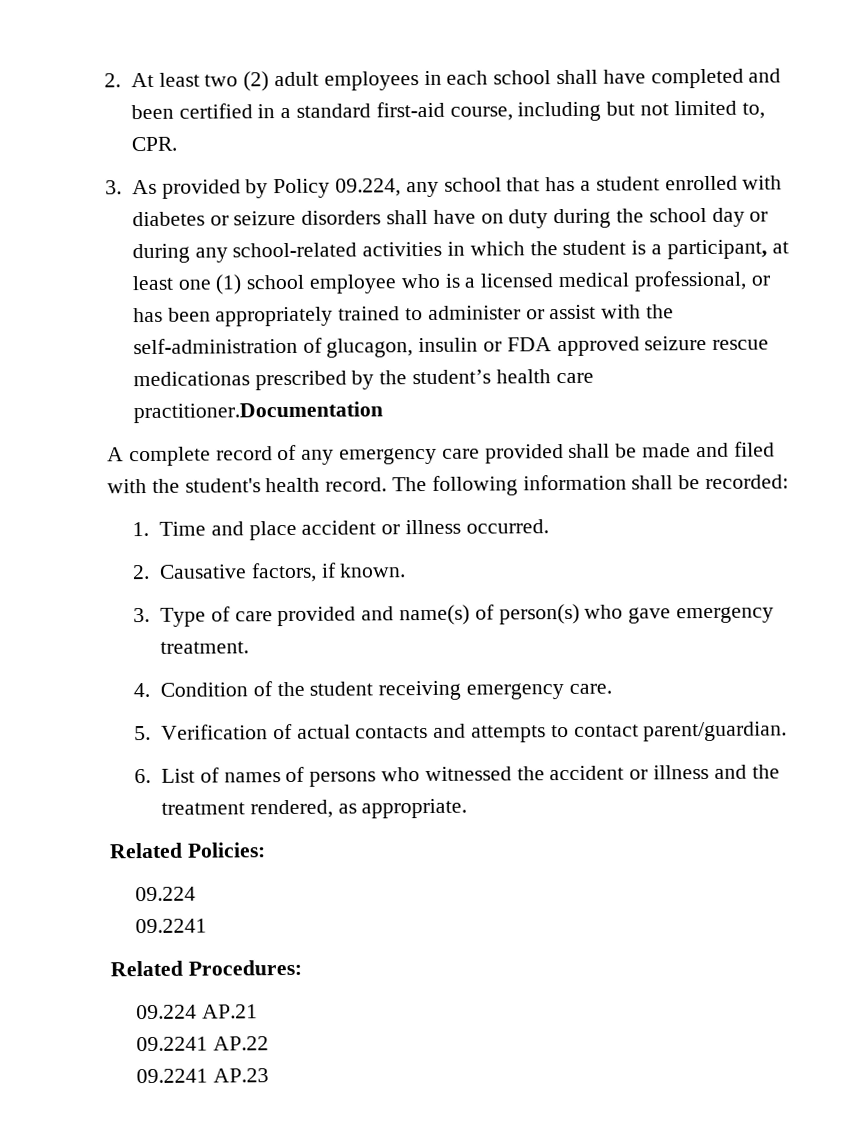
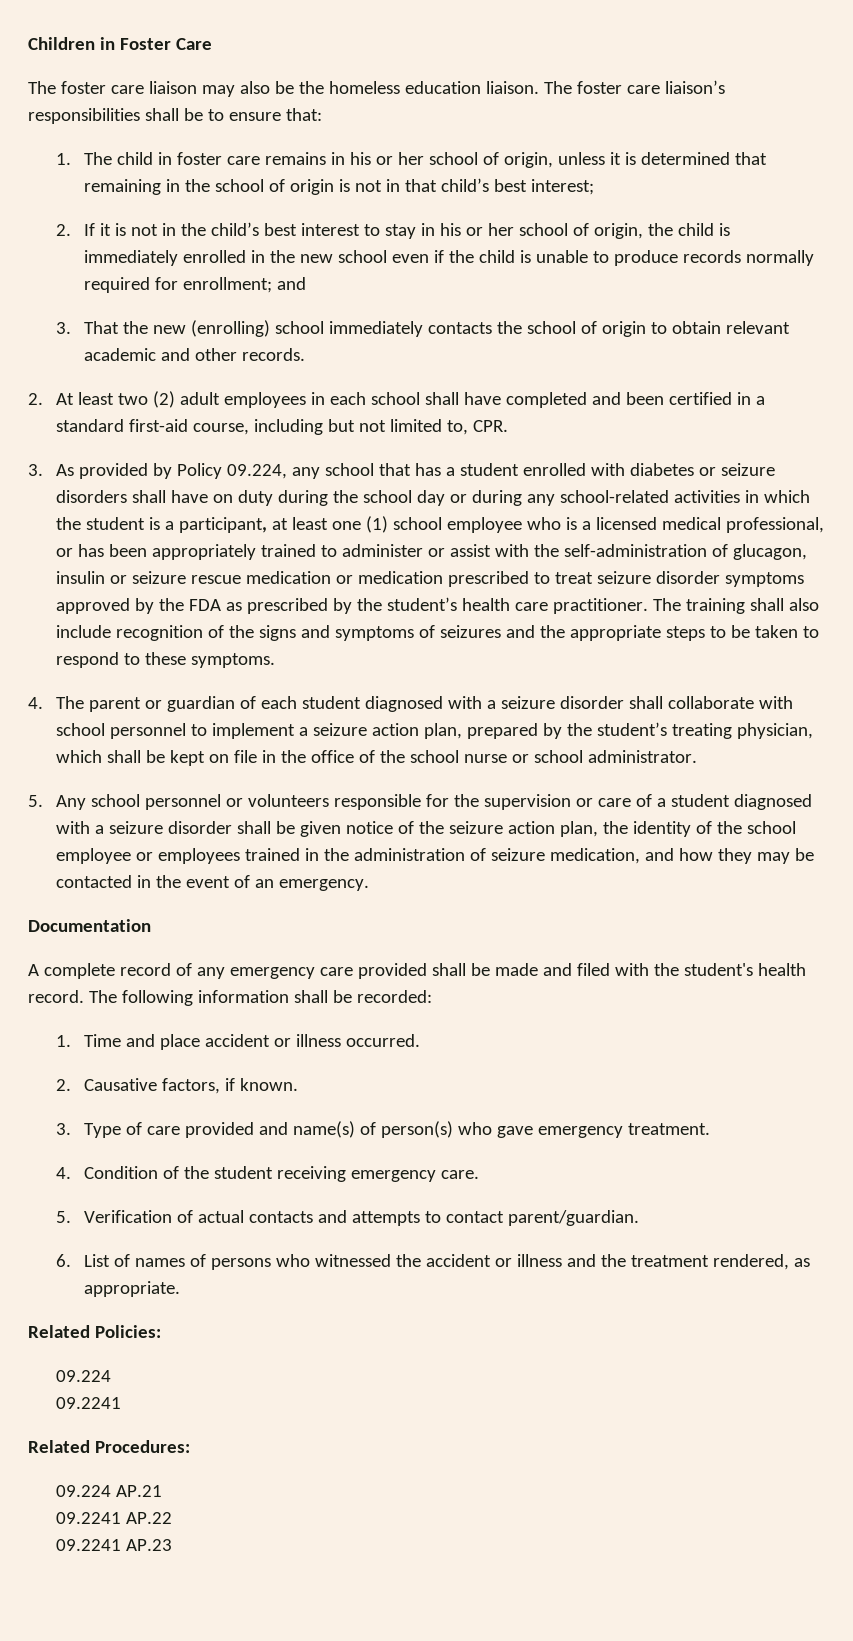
+ Children in Foster Care
+ The foster care liaison may also be the homeless education liaison. The foster care liaison’s responsibilities shall be to ensure that:
+ 1. The child in foster care remains in his or her school of origin, unless it is determined that remaining in the school of origin is not in that child’s best interest;
+ 2. If it is not in the child’s best interest to stay in his or her school of origin, the child is immediately enrolled in the new school even if the child is unable to produce records normally required for enrollment; and
+ 3. That the new (enrolling) school immediately contacts the school of origin to obtain relevant academic and other records.
- 3. As provided by Policy 09.224, any school that has a student enrolled with diabetes or seizure disorders shall have on duty during the school day or during any school-related activities in which the student is a participant, at least one (1) school employee who is a licensed medical professional, or has been appropriately trained to administer or assist with the self-administration of glucagon, insulin or FDA approved seizure rescue medicationas prescribed by the student’s health care practitioner.Documentation
+ 3. As provided by Policy 09.224, any school that has a student enrolled with diabetes or seizure disorders shall have on duty during the school day or during any school-related activities in which the student is a participant, at least one (1) school employee who is a licensed medical professional, or has been appropriately trained to administer or assist with the self-administration of glucagon, insulin or seizure rescue medication or medication prescribed to treat seizure disorder symptoms approved by the FDA as prescribed by the student’s health care practitioner. The training shall also include recognition of the signs and symptoms of seizures and the appropriate steps to be taken to respond to these symptoms.
+ 4. The parent or guardian of each student diagnosed with a seizure disorder shall collaborate with school personnel to implement a seizure action plan, prepared by the student’s treating physician, which shall be kept on file in the office of the school nurse or school administrator.
+ 5. Any school personnel or volunteers responsible for the supervision or care of a student diagnosed with a seizure disorder shall be given notice of the seizure action plan, the identity of the school employee or employees trained in the administration of seizure medication, and how they may be contacted in the event of an emergency.
+ Documentation

